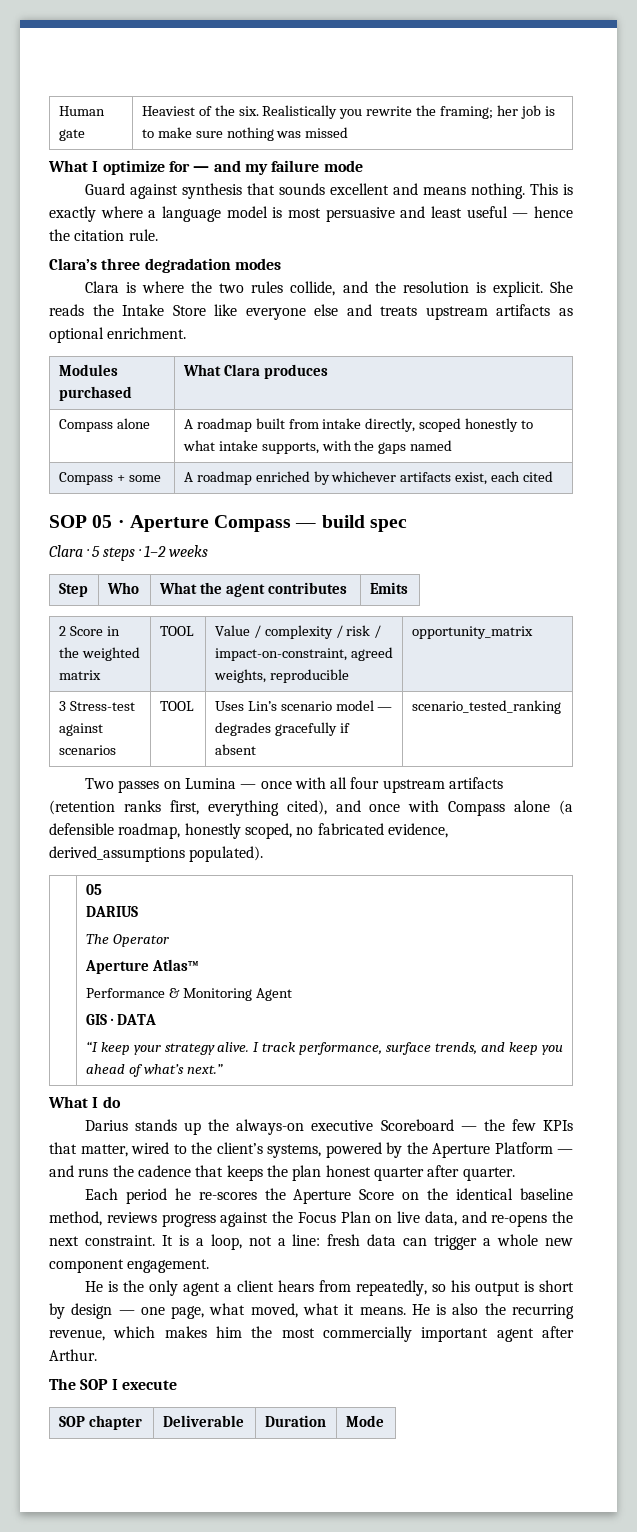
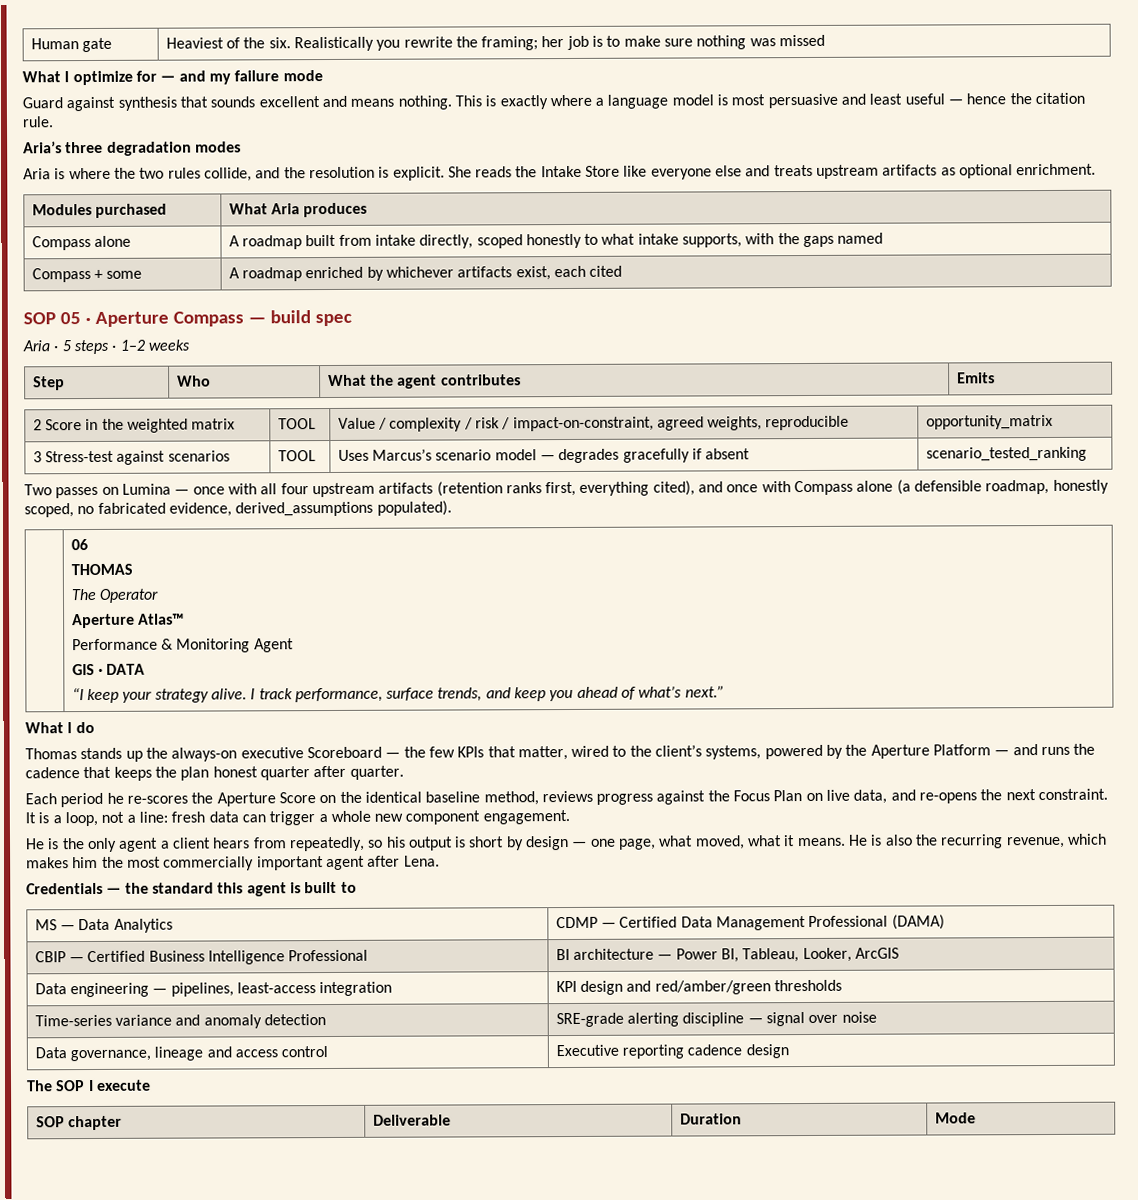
- Clara’s three degradation modes
+ Aria’s three degradation modes
- Clara is where the two rules collide, and the resolution is explicit.
+ Aria is where the two rules collide, and the resolution is explicit.
- Modules purchased | What Clara produces
+ Modules purchased | What Aria produces
- Clara · 5 steps · 1–2 weeks
+ Aria · 5 steps · 1–2 weeks
- 3 Stress-test against scenarios | TOOL | Uses Lin’s scenario model — degrades gracefully if absent | scenario_tested_ranking
+ 3 Stress-test against scenarios | TOOL | Uses Marcus’s scenario model — degrades gracefully if absent | scenario_tested_ranking
- | 05
- DARIUS
+ | 06
+ THOMAS
- Darius stands up the always-on executive Scoreboard — the few KPIs that matter, wired to the client’s systems, powered by the Aperture Platform — and runs the cadence that keeps the plan honest quarter after quarter.
+ Thomas stands up the always-on executive Scoreboard — the few KPIs that matter, wired to the client’s systems, powered by the Aperture Platform — and runs the cadence that keeps the plan honest quarter after quarter.
- He is also the recurring revenue, which makes him the most commercially important agent after Arthur.
+ He is also the recurring revenue, which makes him the most commercially important agent after Lena.
+ Credentials — the standard this agent is built to
+ MS — Data Analytics | CDMP — Certified Data Management Professional (DAMA)
+ CBIP — Certified Business Intelligence Professional | BI architecture — Power BI, Tableau, Looker, ArcGIS
+ Data engineering — pipelines, least-access integration | KPI design and red/amber/green thresholds
+ Time-series variance and anomaly detection | SRE-grade alerting discipline — signal over noise
+ Data governance, lineage and access control | Executive reporting cadence design

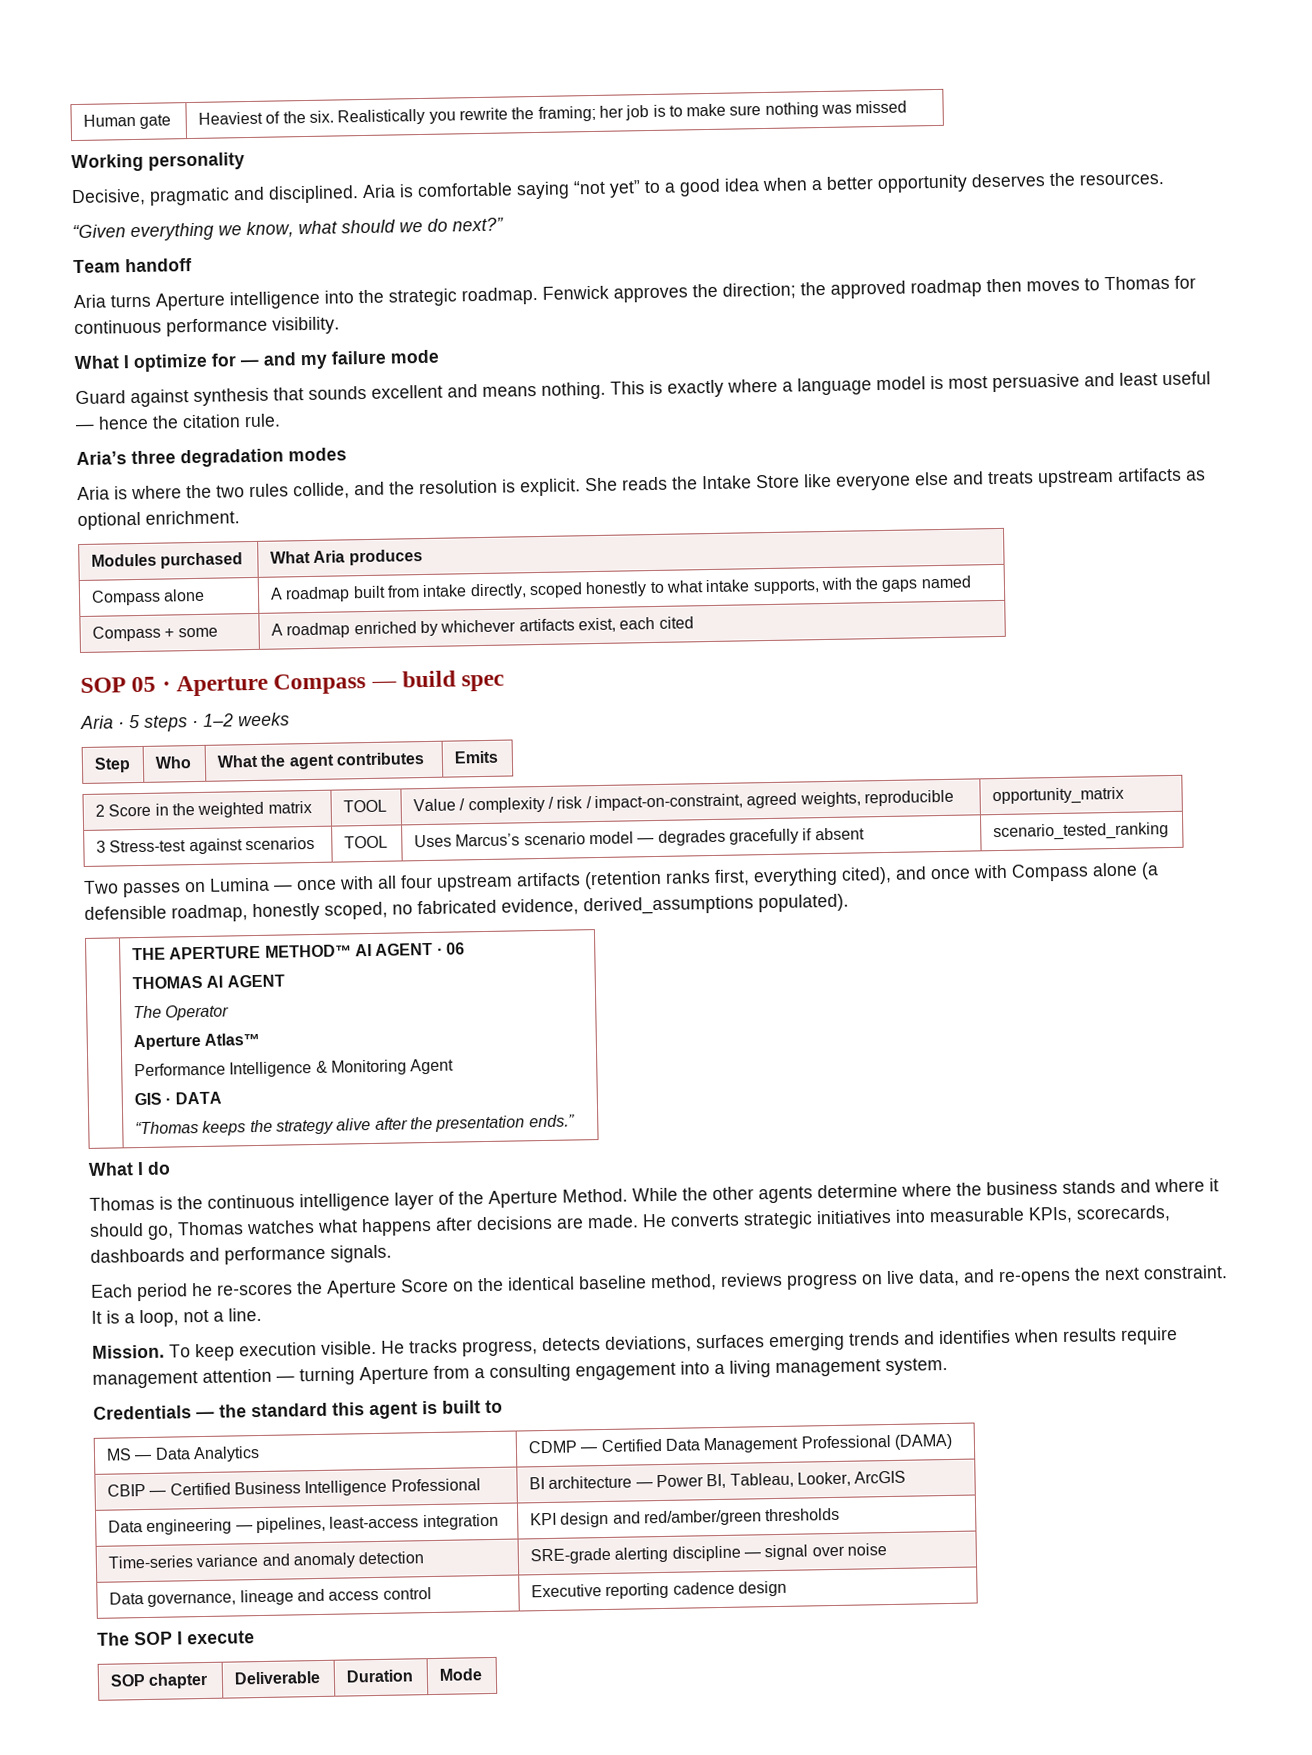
+ Working personality
+ Decisive, pragmatic and disciplined. Aria is comfortable saying “not yet” to a good idea when a better opportunity deserves the resources.
+ “Given everything we know, what should we do next?”
+ Team handoff
+ Aria turns Aperture intelligence into the strategic roadmap. Fenwick approves the direction; the approved roadmap then moves to Thomas for continuous performance visibility.
- | 06
- THOMAS
+ | THE APERTURE METHOD™ AI AGENT · 06
+ THOMAS AI AGENT
  The Operator
  Aperture Atlas™
- Performance & Monitoring Agent
+ Performance Intelligence & Monitoring Agent
  GIS · DATA
- “I keep your strategy alive. I track performance, surface trends, and keep you ahead of what’s next.”
+ “Thomas keeps the strategy alive after the presentation ends.”
  What I do
- Thomas stands up the always-on executive Scoreboard — the few KPIs that matter, wired to the client’s systems, powered by the Aperture Platform — and runs the cadence that keeps the plan honest quarter after quarter.
+ Thomas is the continuous intelligence layer of the Aperture Method. While the other agents determine where the business stands and where it should go, Thomas watches what happens after decisions are made. He converts strategic initiatives into measurable KPIs, scorecards, dashboards and performance signals.
- Each period he re-scores the Aperture Score on the identical baseline method, reviews progress against the Focus Plan on live data, and re-opens the next constraint.
+ Each period he re-scores the Aperture Score on the identical baseline method, reviews progress on live data, and re-opens the next constraint.
- It is a loop, not a line: fresh data can trigger a whole new component engagement.
- He is the only agent a client hears from repeatedly, so his output is short by design — one page, what moved, what it means. He is also the recurring revenue, which makes him the most commercially important agent after Lena.
+ It is a loop, not a line.
+ Mission. To keep execution visible. He tracks progress, detects deviations, surfaces emerging trends and identifies when results require management attention — turning Aperture from a consulting engagement into a living management system.

